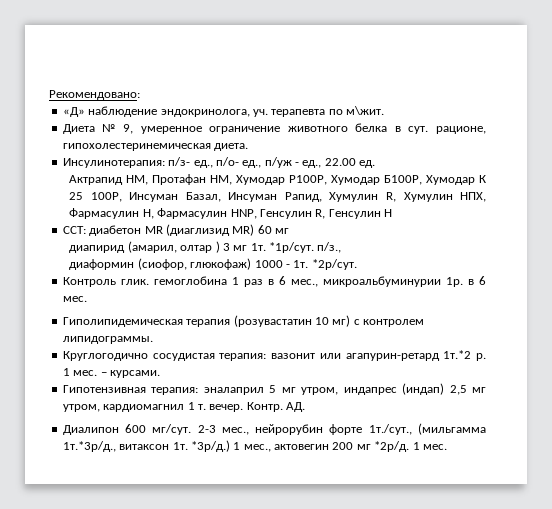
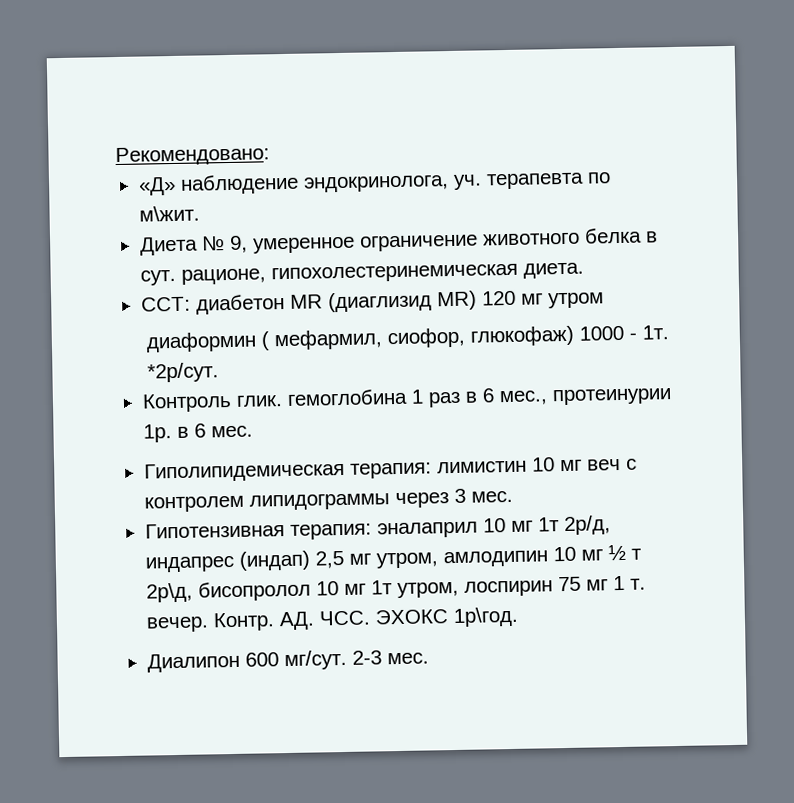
- Инсулинотерапия: п/з- ед., п/о- ед., п/уж - ед., 22.00 ед.
- Актрапид НМ, Протафан НМ, Хумодар Р100Р, Хумодар Б100Р, Хумодар К 25 100Р, Инсуман Базал, Инсуман Рапид, Хумулин R, Хумулин НПХ, Фармасулин Н, Фармасулин НNР, Генсулин R, Генсулин Н
- ССТ: диабетон МR (диаглизид МR) 60 мг
- диапирид (амарил, олтар ) 3 мг 1т. *1р/сут. п/з.,
- диаформин (сиофор, глюкофаж) 1000 - 1т.
+ ССТ: диабетон МR (диаглизид МR) 120 мг утром
+ диаформин ( мефармил, сиофор, глюкофаж) 1000 - 1т.
- Контроль глик. гемоглобина 1 раз в 6 мес., микроальбуминурии 1р. в 6 мес.
+ Контроль глик. гемоглобина 1 раз в 6 мес., протеинурии 1р. в 6 мес.
- Гиполипидемическая терапия (розувастатин 10 мг) с контролем липидограммы.
- Круглогодично сосудистая терапия: вазонит или агапурин-ретард 1т.*2 р. 1 мес. – курсами.
+ Гиполипидемическая терапия: лимистин 10 мг веч с контролем липидограммы через 3 мес.
- Гипотензивная терапия: эналаприл 5 мг утром, индапрес (индап) 2,5 мг утром, кардиомагнил 1 т. вечер.
+ Гипотензивная терапия: эналаприл 10 мг 1т 2р/д, индапрес (индап) 2,5 мг утром, амлодипин 10 мг ½ т 2р\д, бисопролол 10 мг 1т утром, лоспирин 75 мг 1 т. вечер.
- АД.
+ АД. ЧСС. ЭХОКС 1р\год.
- 2-3 мес., нейрорубин форте 1т./сут., (мильгамма 1т.*3р/д., витаксон 1т. *3р/д.) 1 мес., актовегин 200 мг *2р/д. 1 мес.
+ 2-3 мес.

